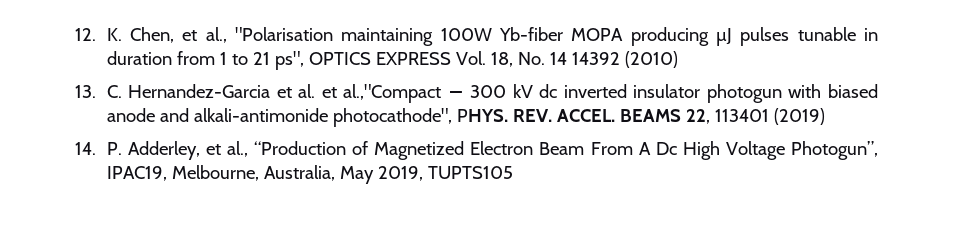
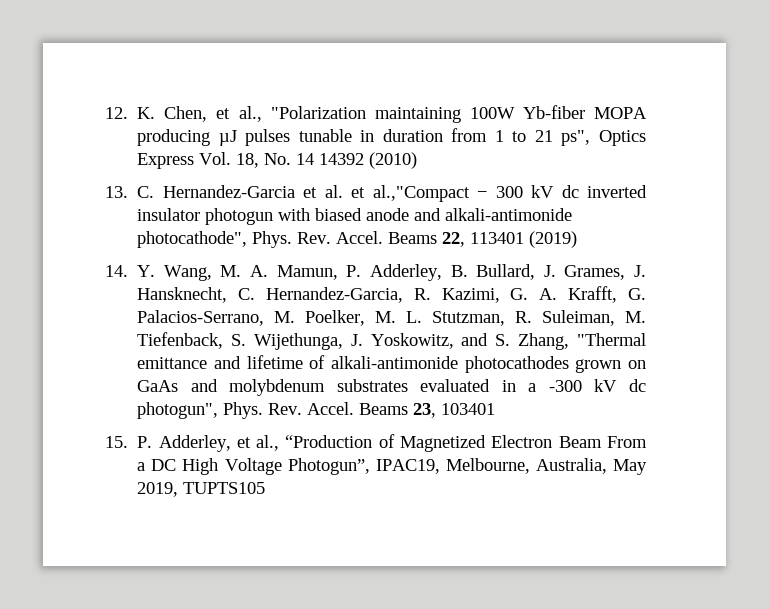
- 12. K. Chen, et al., "Polarisation maintaining 100W Yb-fiber MOPA producing µJ pulses tunable in duration from 1 to 21 ps", OPTICS EXPRESS Vol. 18, No. 14 14392 (2010)
+ 12. K. Chen, et al., "Polarization maintaining 100W Yb-fiber MOPA producing µJ pulses tunable in duration from 1 to 21 ps", Optics Express Vol. 18, No. 14 14392 (2010)
- 13. C. Hernandez-Garcia et al. et al.,"Compact − 300 kV dc inverted insulator photogun with biased anode and alkali-antimonide photocathode", PHYS. REV. ACCEL. BEAMS 22, 113401 (2019)
+ 13. C. Hernandez-Garcia et al. et al.,"Compact − 300 kV dc inverted insulator photogun with biased anode and alkali-antimonide photocathode", Phys. Rev. Accel. Beams 22, 113401 (2019)
- 14. P. Adderley, et al., “Production of Magnetized Electron Beam From A Dc High Voltage Photogun”, IPAC19, Melbourne, Australia, May 2019, TUPTS105
+ 14. Y. Wang, M. A. Mamun, P. Adderley, B. Bullard, J. Grames, J. Hansknecht, C. Hernandez-Garcia, R. Kazimi, G. A. Krafft, G. Palacios-Serrano, M. Poelker, M. L. Stutzman, R. Suleiman, M. Tiefenback, S. Wijethunga, J. Yoskowitz, and S. Zhang, "Thermal emittance and lifetime of alkali-antimonide photocathodes grown on GaAs and molybdenum substrates evaluated in a -300 kV dc photogun", Phys. Rev. Accel. Beams 23, 103401
+ 15. P. Adderley, et al., “Production of Magnetized Electron Beam From a DC High Voltage Photogun”, IPAC19, Melbourne, Australia, May 2019, TUPTS105

